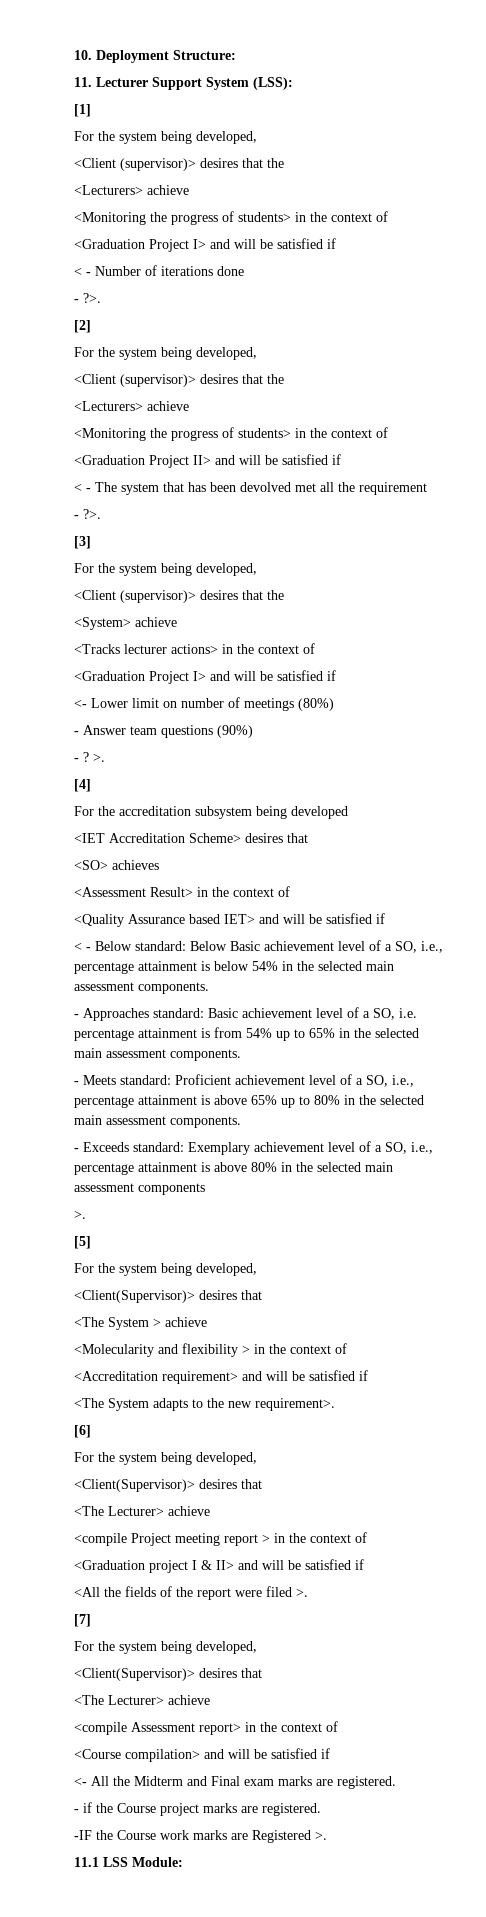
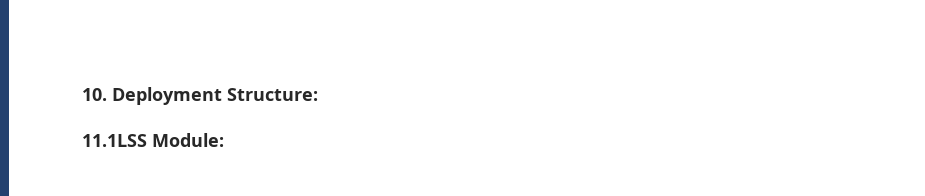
- 11. Lecturer Support System (LSS):
- [1]
- For the system being developed,
- <Client (supervisor)> desires that the
- <Lecturers> achieve
- <Monitoring the progress of students> in the context of
- <Graduation Project I> and will be satisfied if
- < - Number of iterations done
- - ?>.
- [2]
- For the system being developed,
- <Client (supervisor)> desires that the
- <Lecturers> achieve
- <Monitoring the progress of students> in the context of
- <Graduation Project II> and will be satisfied if
- < - The system that has been devolved met all the requirement
- - ?>.
- [3]
- For the system being developed,
- <Client (supervisor)> desires that the
- <System> achieve
- <Tracks lecturer actions> in the context of
- <Graduation Project I> and will be satisfied if
- <- Lower limit on number of meetings (80%)
- - Answer team questions (90%)
- - ? >.
- [4]
- For the accreditation subsystem being developed
- <IET Accreditation Scheme> desires that
- <SO> achieves
- <Assessment Result> in the context of
- <Quality Assurance based IET> and will be satisfied if
- < - Below standard: Below Basic achievement level of a SO, i.e., percentage attainment is below 54% in the selected main assessment components.
- - Approaches standard: Basic achievement level of a SO, i.e. percentage attainment is from 54% up to 65% in the selected main assessment components.
- - Meets standard: Proficient achievement level of a SO, i.e., percentage attainment is above 65% up to 80% in the selected main assessment components.
- - Exceeds standard: Exemplary achievement level of a SO, i.e., percentage attainment is above 80% in the selected main assessment components
- >.
- [5]
- For the system being developed,
- <Client(Supervisor)> desires that
- <The System > achieve
- <Molecularity and flexibility > in the context of
- <Accreditation requirement> and will be satisfied if
- <The System adapts to the new requirement>.
- [6]
- For the system being developed,
- <Client(Supervisor)> desires that
- <The Lecturer> achieve
- <compile Project meeting report > in the context of
- <Graduation project I & II> and will be satisfied if
- <All the fields of the report were filed >.
- [7]
- For the system being developed,
- <Client(Supervisor)> desires that
- <The Lecturer> achieve
- <compile Assessment report> in the context of
- <Course compilation> and will be satisfied if
- <- All the Midterm and Final exam marks are registered.
- - if the Course project marks are registered.
- -IF the Course work marks are Registered >.
- 11.1 LSS Module:
+ 11.1LSS Module:

